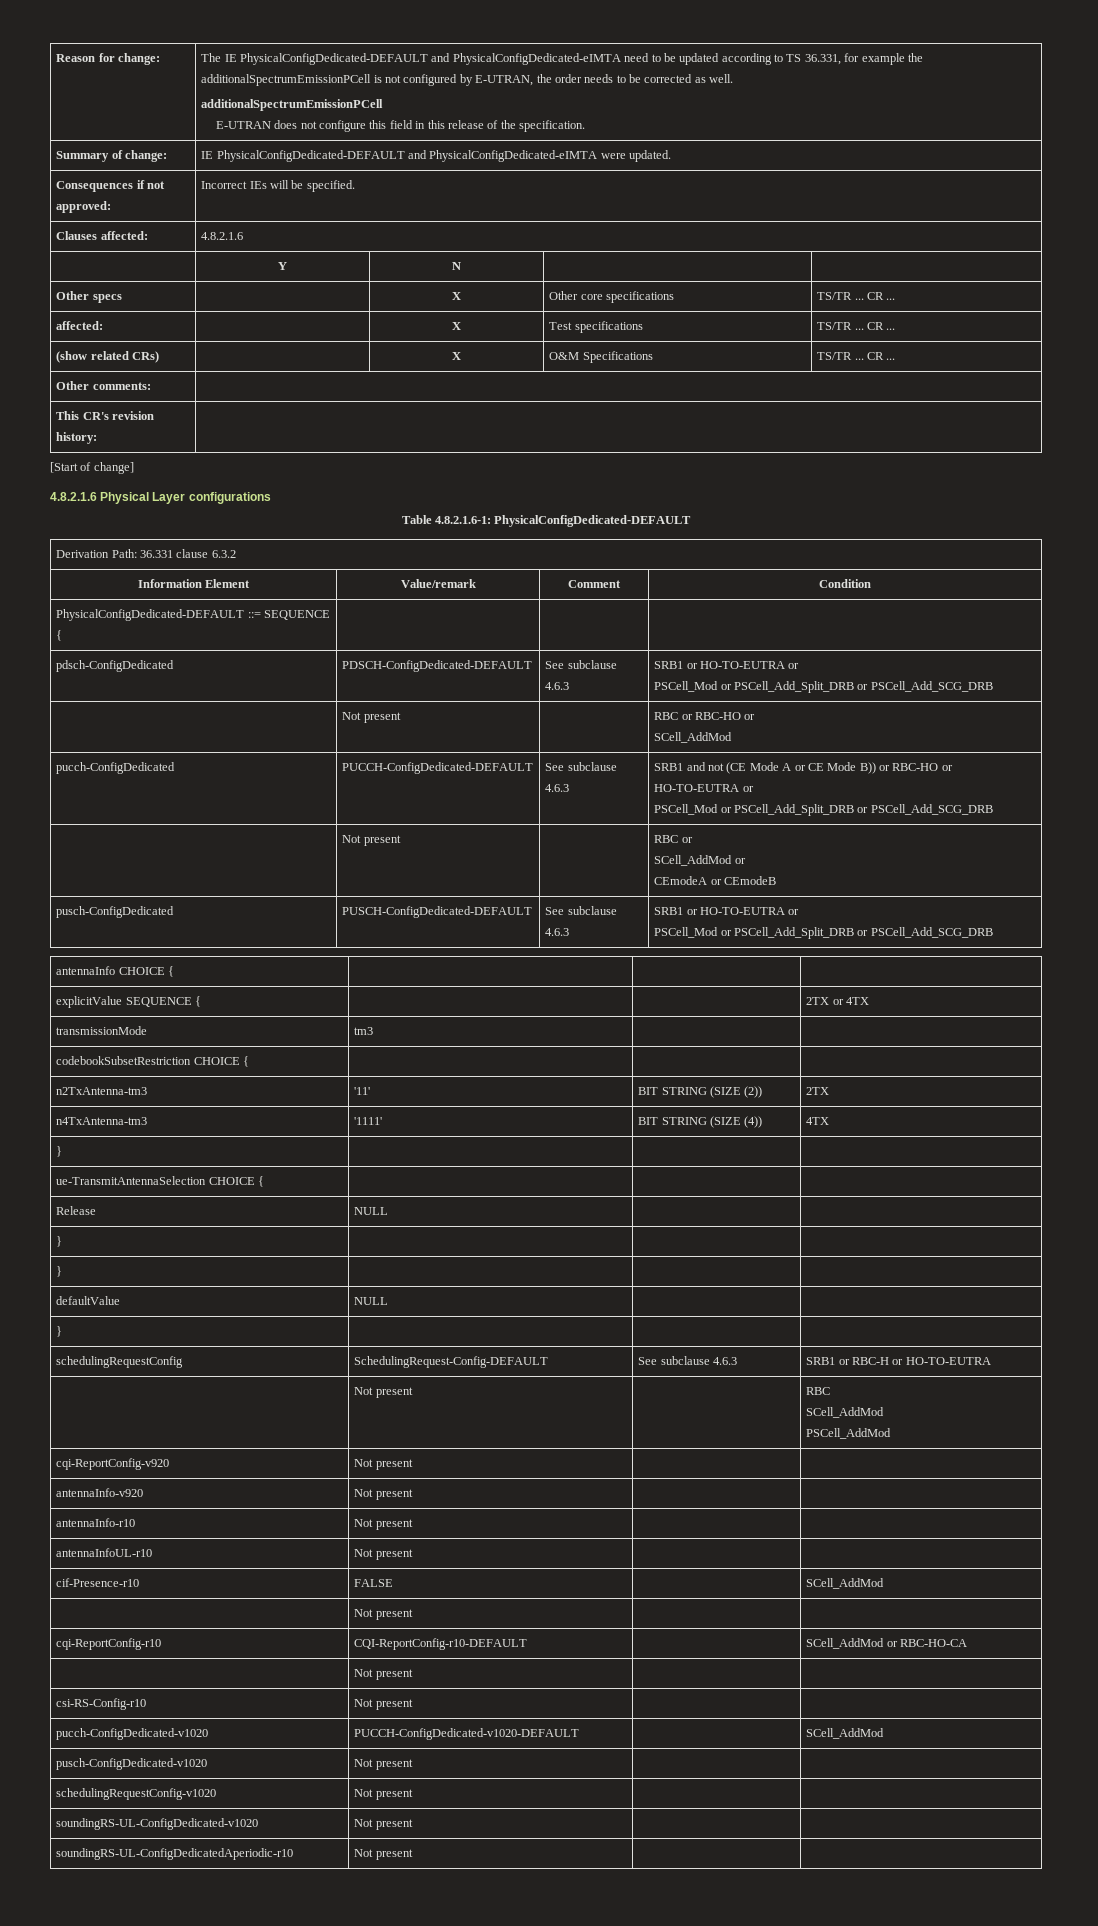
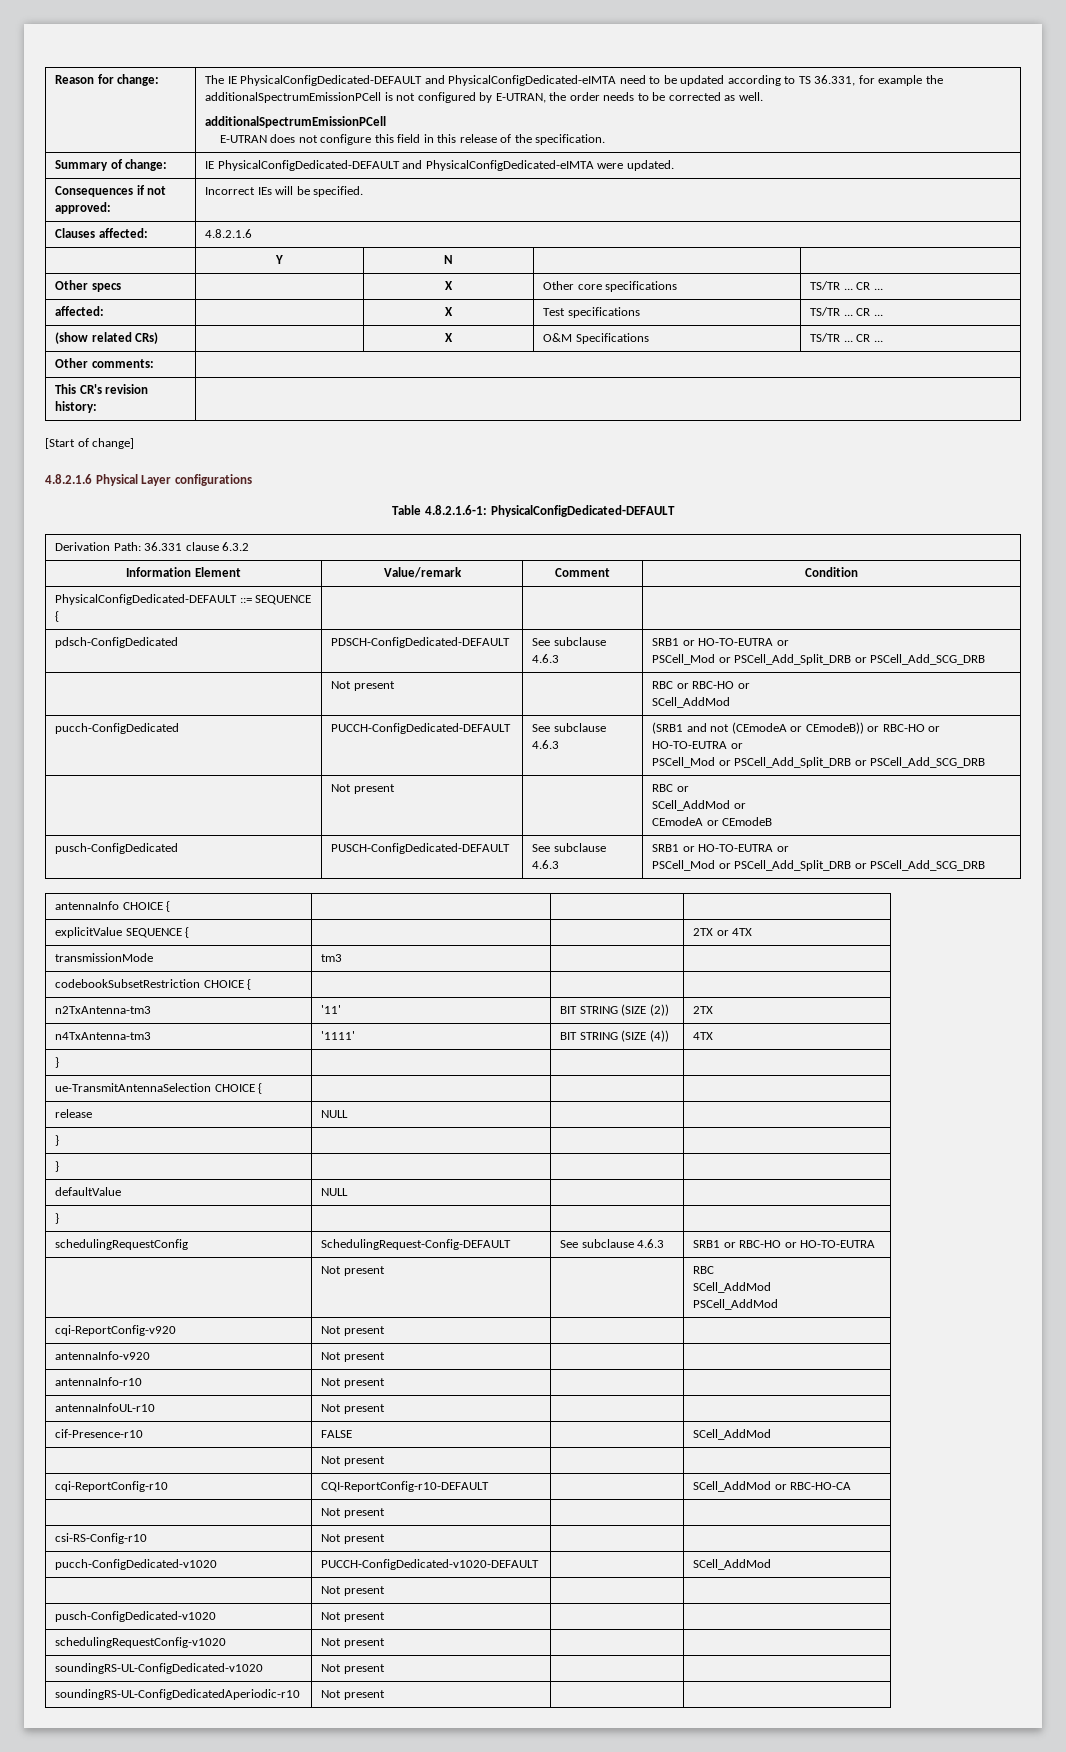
- pucch-ConfigDedicated | PUCCH-ConfigDedicated-DEFAULT | See subclause 4.6.3 | SRB1 and not (CE Mode A or CE Mode B)) or RBC-HO or HO-TO-EUTRA or
+ pucch-ConfigDedicated | PUCCH-ConfigDedicated-DEFAULT | See subclause 4.6.3 | (SRB1 and not (CEmodeA or CEmodeB)) or RBC-HO or HO-TO-EUTRA or
- Release | NULL | |
+ release | NULL | |
- schedulingRequestConfig | SchedulingRequest-Config-DEFAULT | See subclause 4.6.3 | SRB1 or RBC-H or HO-TO-EUTRA
+ schedulingRequestConfig | SchedulingRequest-Config-DEFAULT | See subclause 4.6.3 | SRB1 or RBC-HO or HO-TO-EUTRA
  pucch-ConfigDedicated-v1020 | PUCCH-ConfigDedicated-v1020-DEFAULT | | SCell_AddMod
+ | Not present | |

